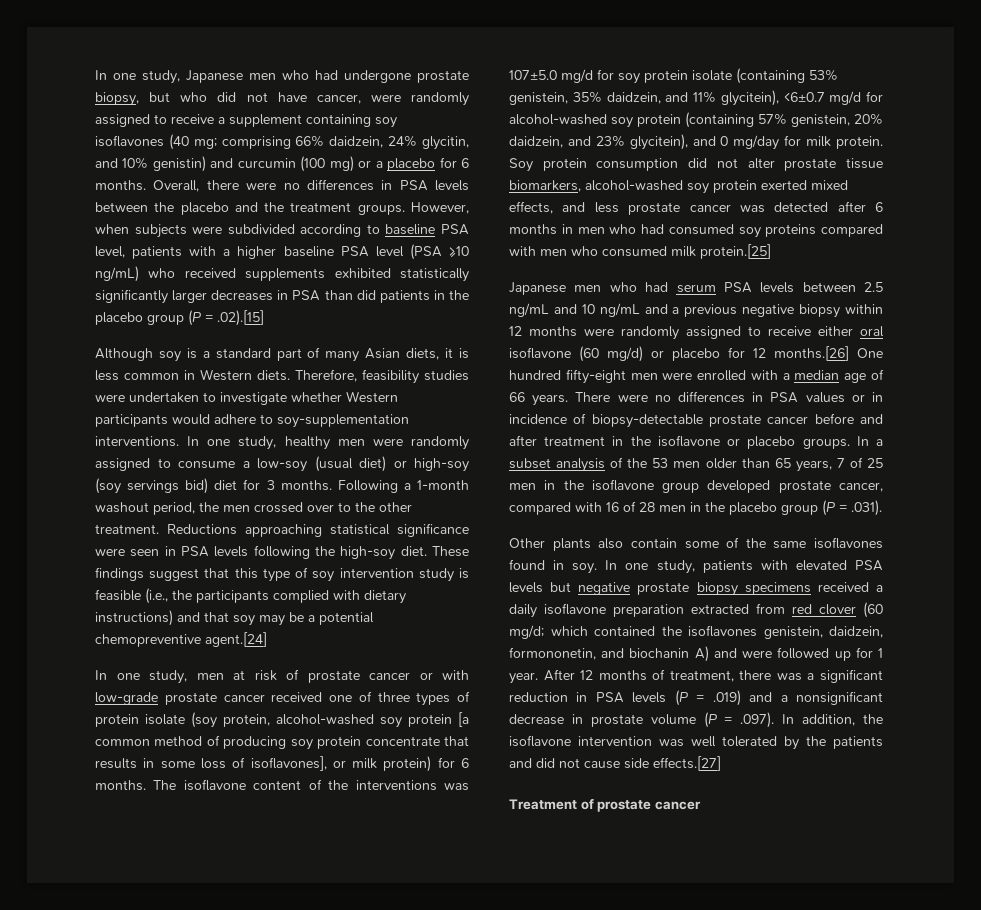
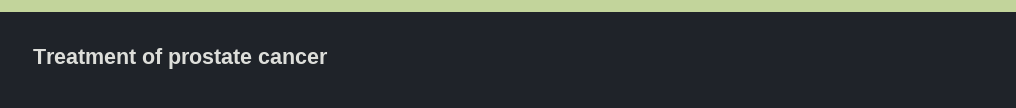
- In one study, Japanese men who had undergone prostate biopsy, but who did not have cancer, were randomly assigned to receive a supplement containing soy isoflavones (40 mg; comprising 66% daidzein, 24% glycitin, and 10% genistin) and curcumin (100 mg) or a placebo for 6 months. Overall, there were no differences in PSA levels between the placebo and the treatment groups. However, when subjects were subdivided according to baseline PSA level, patients with a higher baseline PSA level (PSA ≥10 ng/mL) who received supplements exhibited statistically significantly larger decreases in PSA than did patients in the placebo group (P = .02).[15]
- Although soy is a standard part of many Asian diets, it is less common in Western diets. Therefore, feasibility studies were undertaken to investigate whether Western participants would adhere to soy-supplementation interventions. In one study, healthy men were randomly assigned to consume a low-soy (usual diet) or high-soy (soy servings bid) diet for 3 months. Following a 1-month washout period, the men crossed over to the other treatment. Reductions approaching statistical significance were seen in PSA levels following the high-soy diet. These findings suggest that this type of soy intervention study is feasible (i.e., the participants complied with dietary instructions) and that soy may be a potential chemopreventive agent.[24]
- In one study, men at risk of prostate cancer or with low-grade prostate cancer received one of three types of protein isolate (soy protein, alcohol-washed soy protein [a common method of producing soy protein concentrate that results in some loss of isoflavones], or milk protein) for 6 months. The isoflavone content of the interventions was 107±5.0 mg/d for soy protein isolate (containing 53% genistein, 35% daidzein, and 11% glycitein), <6±0.7 mg/d for alcohol-washed soy protein (containing 57% genistein, 20% daidzein, and 23% glycitein), and 0 mg/day for milk protein. Soy protein consumption did not alter prostate tissue biomarkers, alcohol-washed soy protein exerted mixed effects, and less prostate cancer was detected after 6 months in men who had consumed soy proteins compared with men who consumed milk protein.[25]
- Japanese men who had serum PSA levels between 2.5 ng/mL and 10 ng/mL and a previous negative biopsy within 12 months were randomly assigned to receive either oral isoflavone (60 mg/d) or placebo for 12 months.[26] One hundred fifty-eight men were enrolled with a median age of 66 years. There were no differences in PSA values or in incidence of biopsy-detectable prostate cancer before and after treatment in the isoflavone or placebo groups. In a subset analysis of the 53 men older than 65 years, 7 of 25 men in the isoflavone group developed prostate cancer, compared with 16 of 28 men in the placebo group (P = .031).
- Other plants also contain some of the same isoflavones found in soy. In one study, patients with elevated PSA levels but negative prostate biopsy specimens received a daily isoflavone preparation extracted from red clover (60 mg/d; which contained the isoflavones genistein, daidzein, formononetin, and biochanin A) and were followed up for 1 year. After 12 months of treatment, there was a significant reduction in PSA levels (P = .019) and a nonsignificant decrease in prostate volume (P = .097). In addition, the isoflavone intervention was well tolerated by the patients and did not cause side effects.[27]

